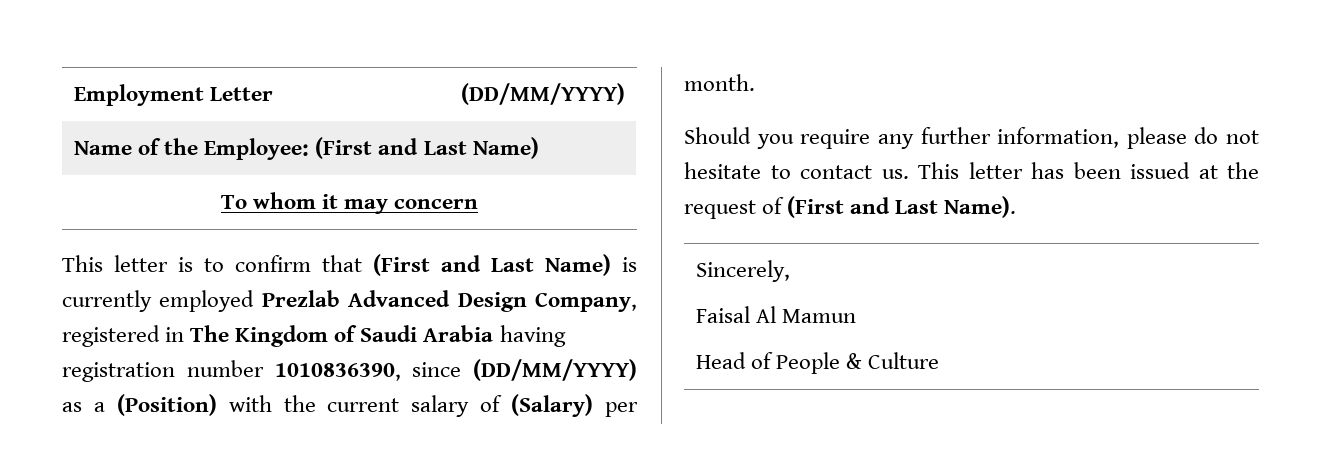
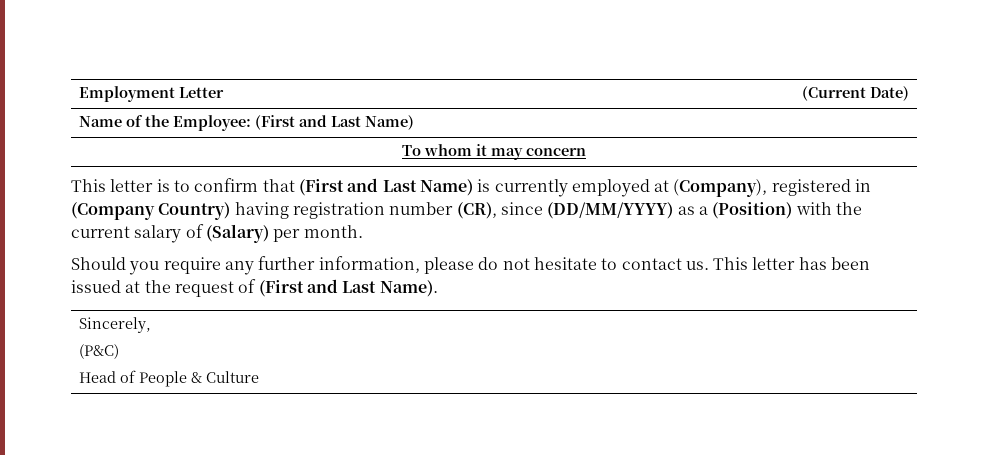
- Employment Letter | (DD/MM/YYYY)
+ Employment Letter | (Current Date)
- This letter is to confirm that (First and Last Name) is currently employed Prezlab Advanced Design Company, registered in The Kingdom of Saudi Arabia having registration number 1010836390, since (DD/MM/YYYY) as a (Position) with the current salary of (Salary) per month.
+ This letter is to confirm that (First and Last Name) is currently employed at (Company), registered in (Company Country) having registration number (CR), since (DD/MM/YYYY) as a (Position) with the current salary of (Salary) per month.
  Sincerely,
- Faisal Al Mamun
+ (P&C)

